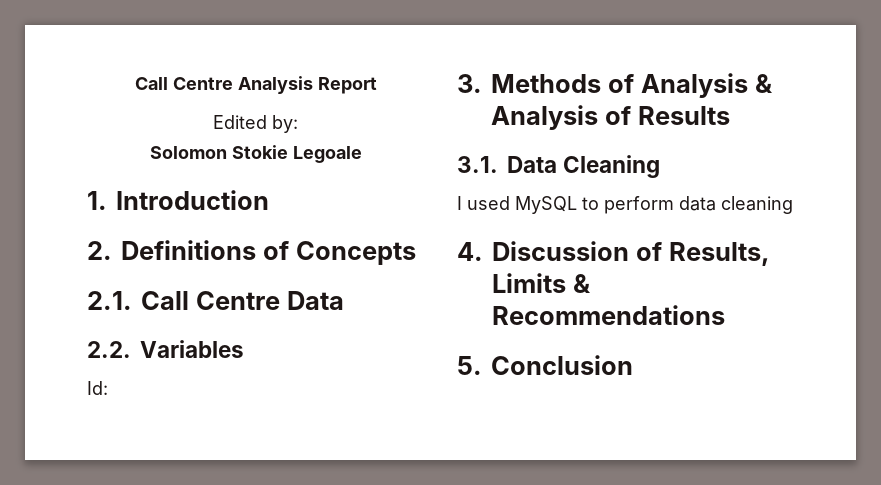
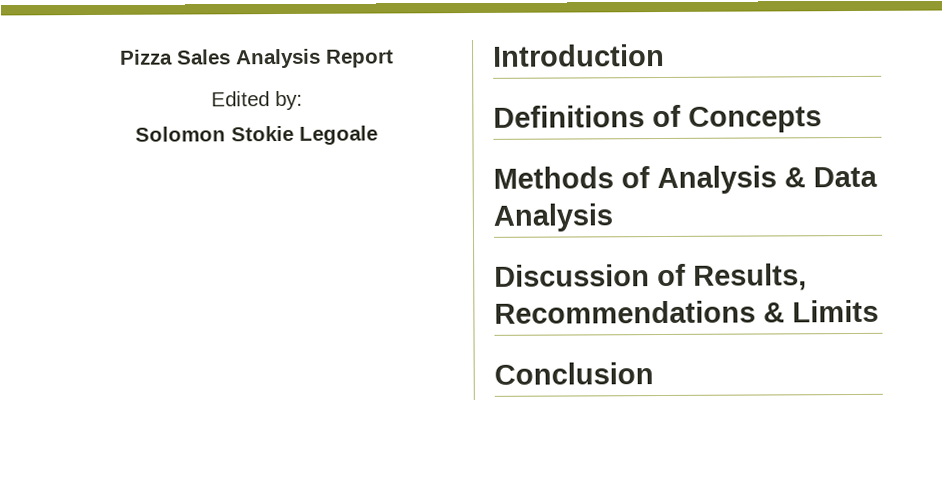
- Call Centre Analysis Report
+ Pizza Sales Analysis Report
- 1. Introduction
+ Introduction
- 2. Definitions of Concepts
+ Definitions of Concepts
- 2.1. Call Centre Data
- 2.2. Variables
- Id:
- 3. Methods of Analysis & Analysis of Results
- 3.1. Data Cleaning
- I used MySQL to perform data cleaning
- 4. Discussion of Results, Limits & Recommendations
- 5. Conclusion
+ Methods of Analysis & Data Analysis
+ Discussion of Results, Recommendations & Limits
+ Conclusion

